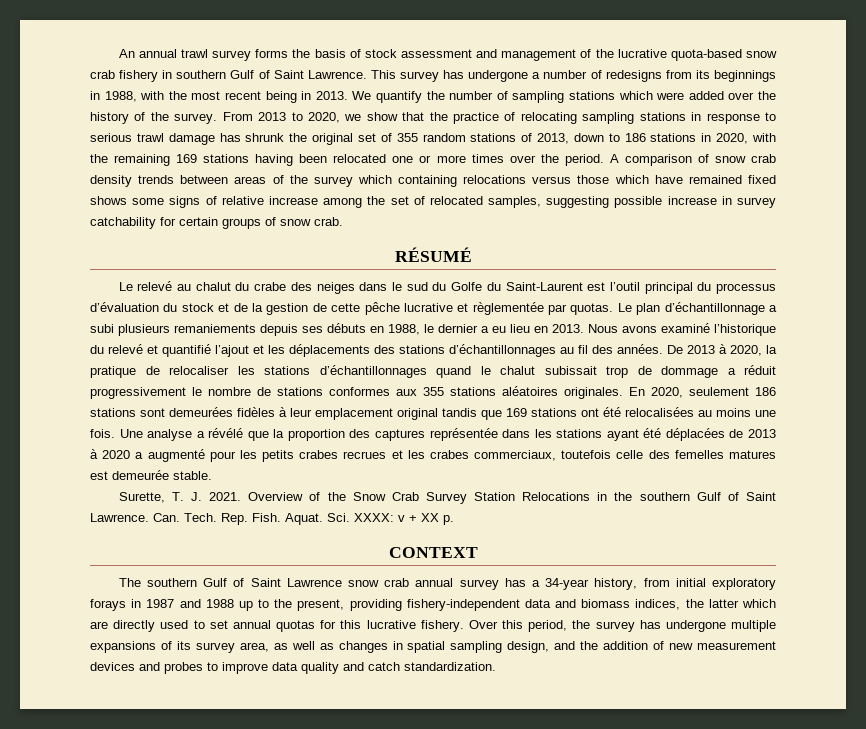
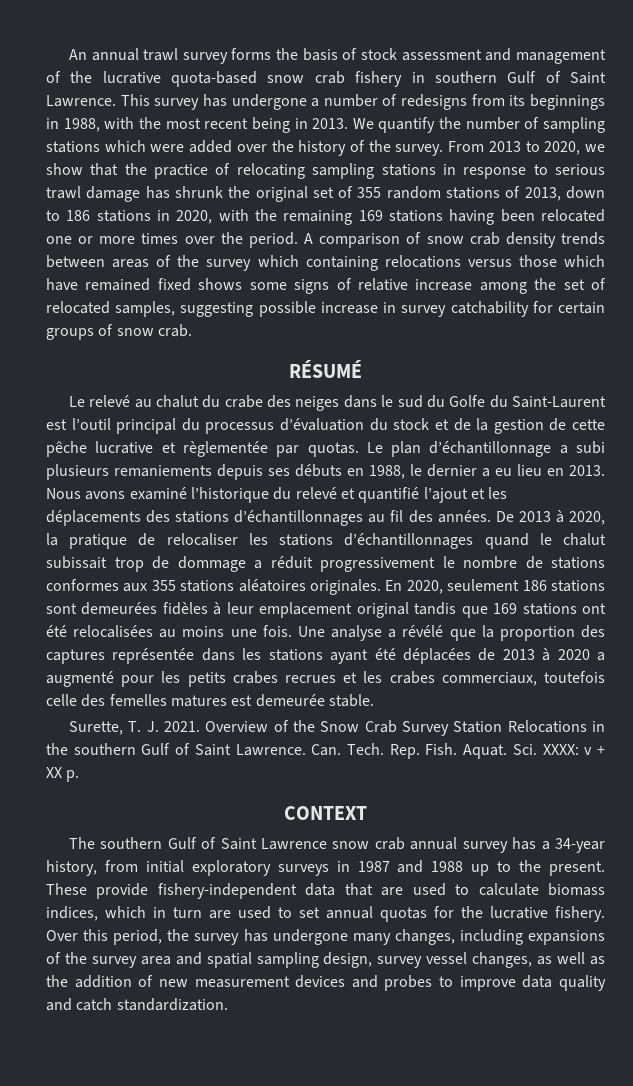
- The southern Gulf of Saint Lawrence snow crab annual survey has a 34-year history, from initial exploratory forays in 1987 and 1988 up to the present, providing fishery-independent data and biomass indices, the latter which are directly used to set annual quotas for this lucrative fishery.
+ The southern Gulf of Saint Lawrence snow crab annual survey has a 34-year history, from initial exploratory surveys in 1987 and 1988 up to the present. These provide fishery-independent data that are used to calculate biomass indices, which in turn are used to set annual quotas for the lucrative fishery.
- Over this period, the survey has undergone multiple expansions of its survey area, as well as changes in spatial sampling design, and the addition of new measurement devices and probes to improve data quality and catch standardization.
+ Over this period, the survey has undergone many changes, including expansions of the survey area and spatial sampling design, survey vessel changes, as well as the addition of new measurement devices and probes to improve data quality and catch standardization.

